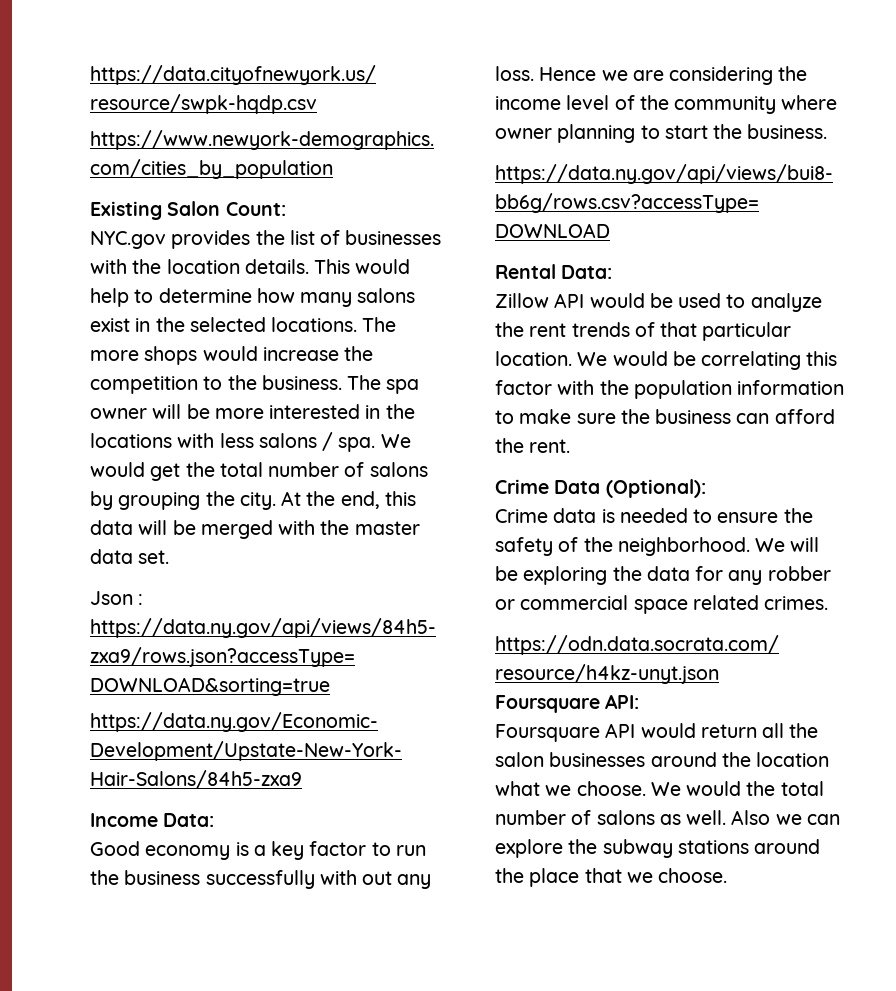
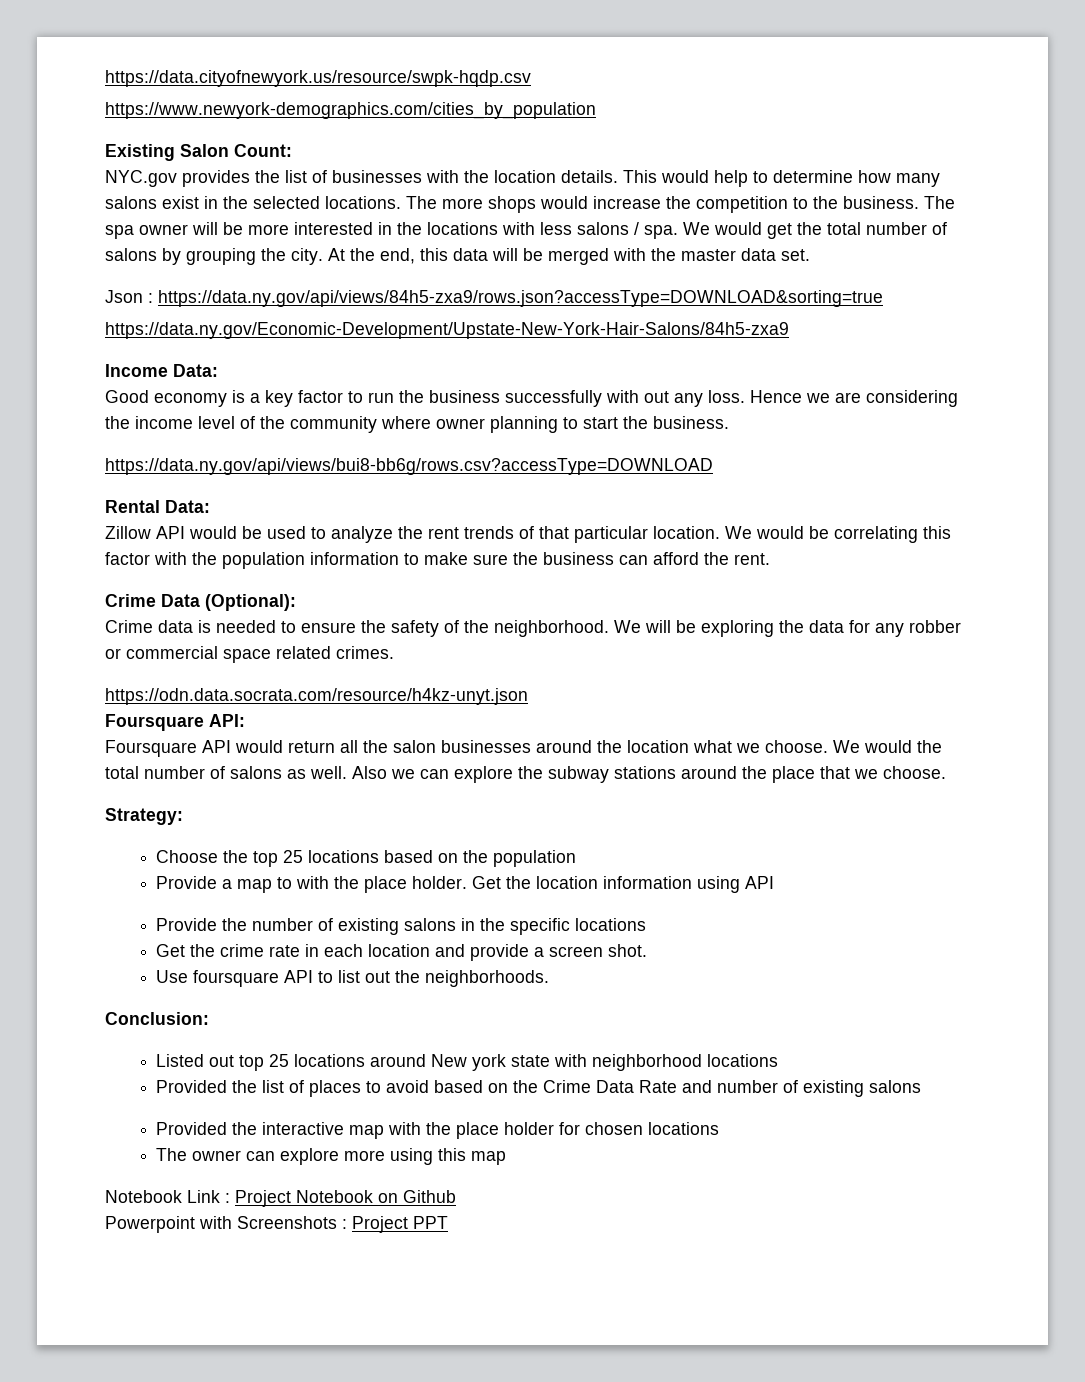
+ Strategy:
+ Choose the top 25 locations based on the population
+ Provide a map to with the place holder. Get the location information using API
+ Provide the number of existing salons in the specific locations
+ Get the crime rate in each location and provide a screen shot.
+ Use foursquare API to list out the neighborhoods.
+ Conclusion:
+ Listed out top 25 locations around New york state with neighborhood locations
+ Provided the list of places to avoid based on the Crime Data Rate and number of existing salons
+ Provided the interactive map with the place holder for chosen locations
+ The owner can explore more using this map
+ Notebook Link : Project Notebook on Github
+ Powerpoint with Screenshots : Project PPT

